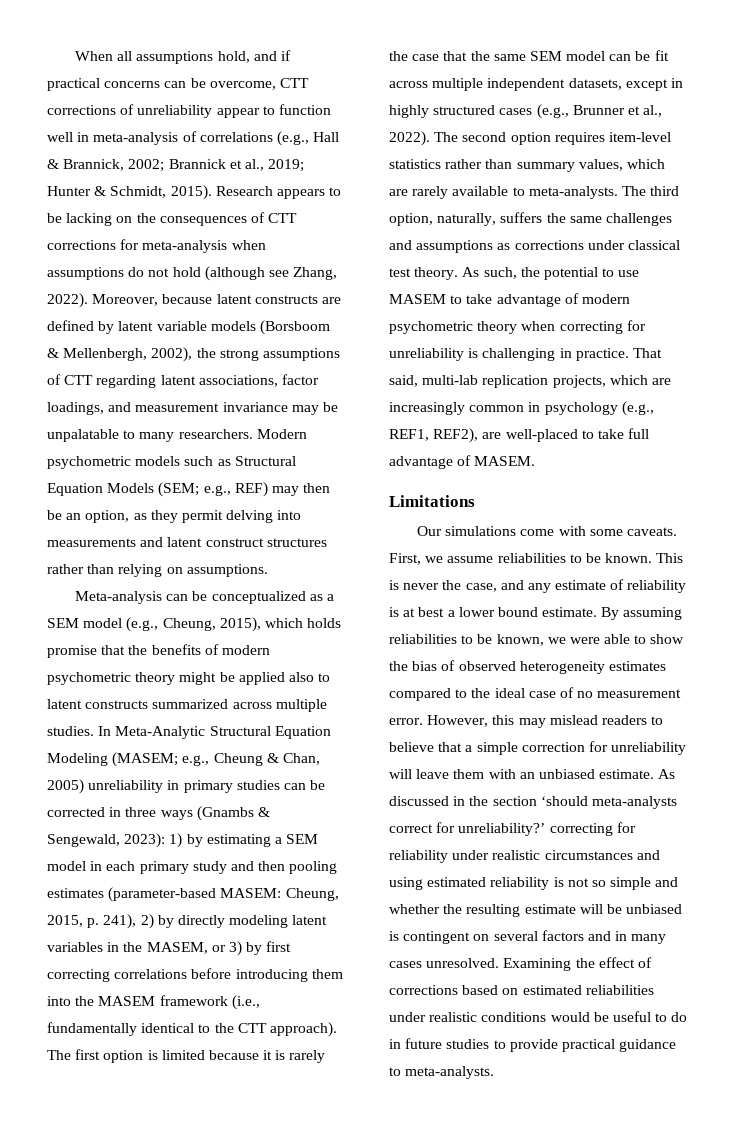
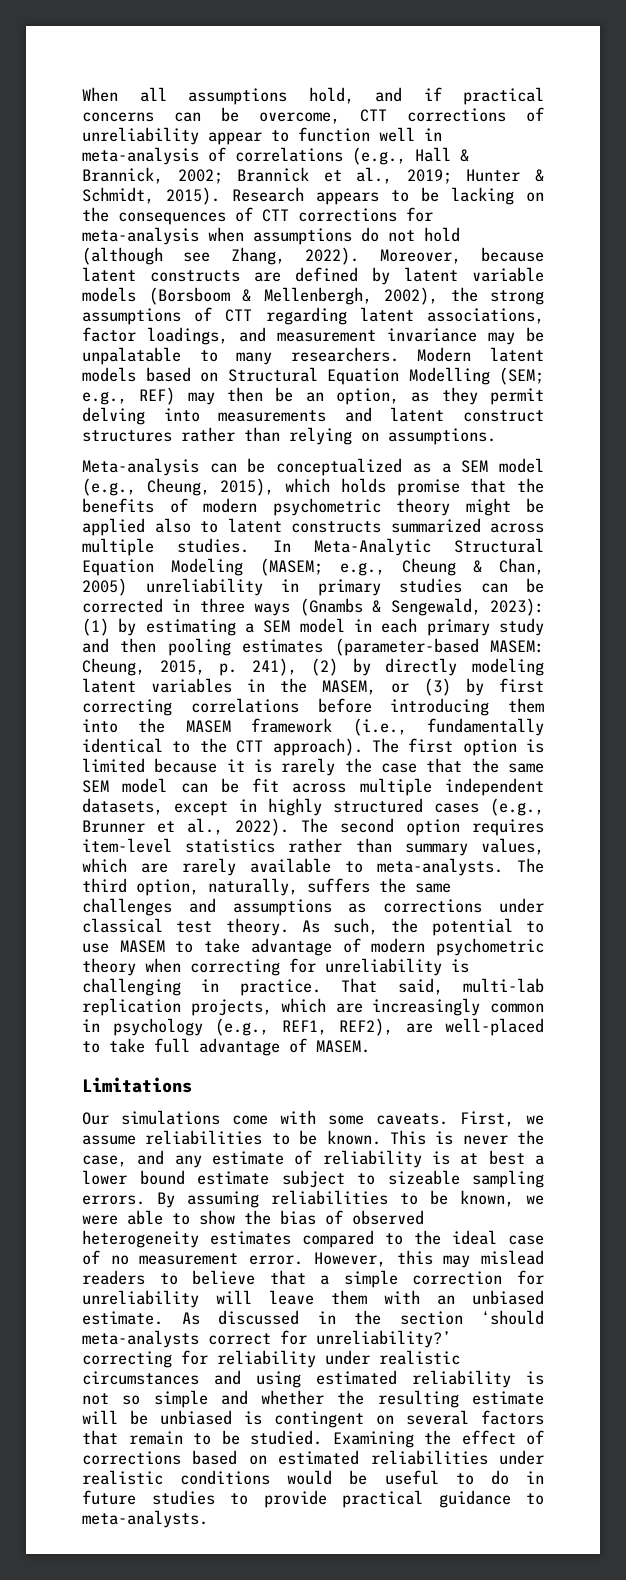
- Modern psychometric models such as Structural Equation Models (SEM; e.g., REF) may then be an option, as they permit delving into measurements and latent construct structures rather than relying on assumptions.
+ Modern latent models based on Structural Equation Modelling (SEM; e.g., REF) may then be an option, as they permit delving into measurements and latent construct structures rather than relying on assumptions.
- 1) by estimating a SEM model in each primary study and then pooling estimates (parameter-based MASEM:
+ (1) by estimating a SEM model in each primary study and then pooling estimates (parameter-based MASEM:
- Cheung, 2015, p. 241), 2) by directly modeling latent variables in the MASEM, or 3) by first correcting correlations before introducing them into the MASEM framework (i.e., fundamentally identical to the CTT approach).
+ Cheung, 2015, p. 241), (2) by directly modeling latent variables in the MASEM, or (3) by first correcting correlations before introducing them into the MASEM framework (i.e., fundamentally identical to the CTT approach).
- This is never the case, and any estimate of reliability is at best a lower bound estimate.
+ This is never the case, and any estimate of reliability is at best a lower bound estimate subject to sizeable sampling errors.
- As discussed in the section ‘should meta-analysts correct for unreliability?’ correcting for reliability under realistic circumstances and using estimated reliability is not so simple and whether the resulting estimate will be unbiased is contingent on several factors and in many cases unresolved.
+ As discussed in the section ‘should meta-analysts correct for unreliability?’ correcting for reliability under realistic circumstances and using estimated reliability is not so simple and whether the resulting estimate will be unbiased is contingent on several factors that remain to be studied.

